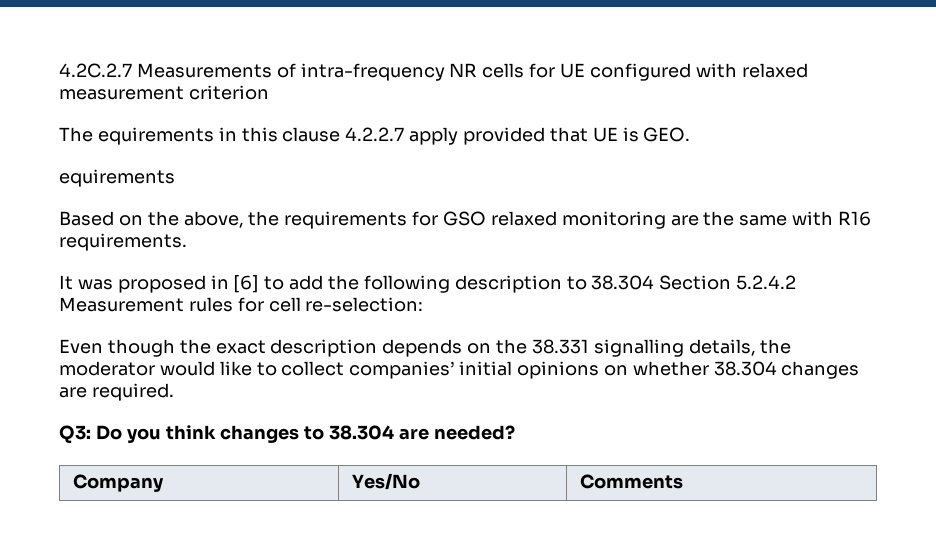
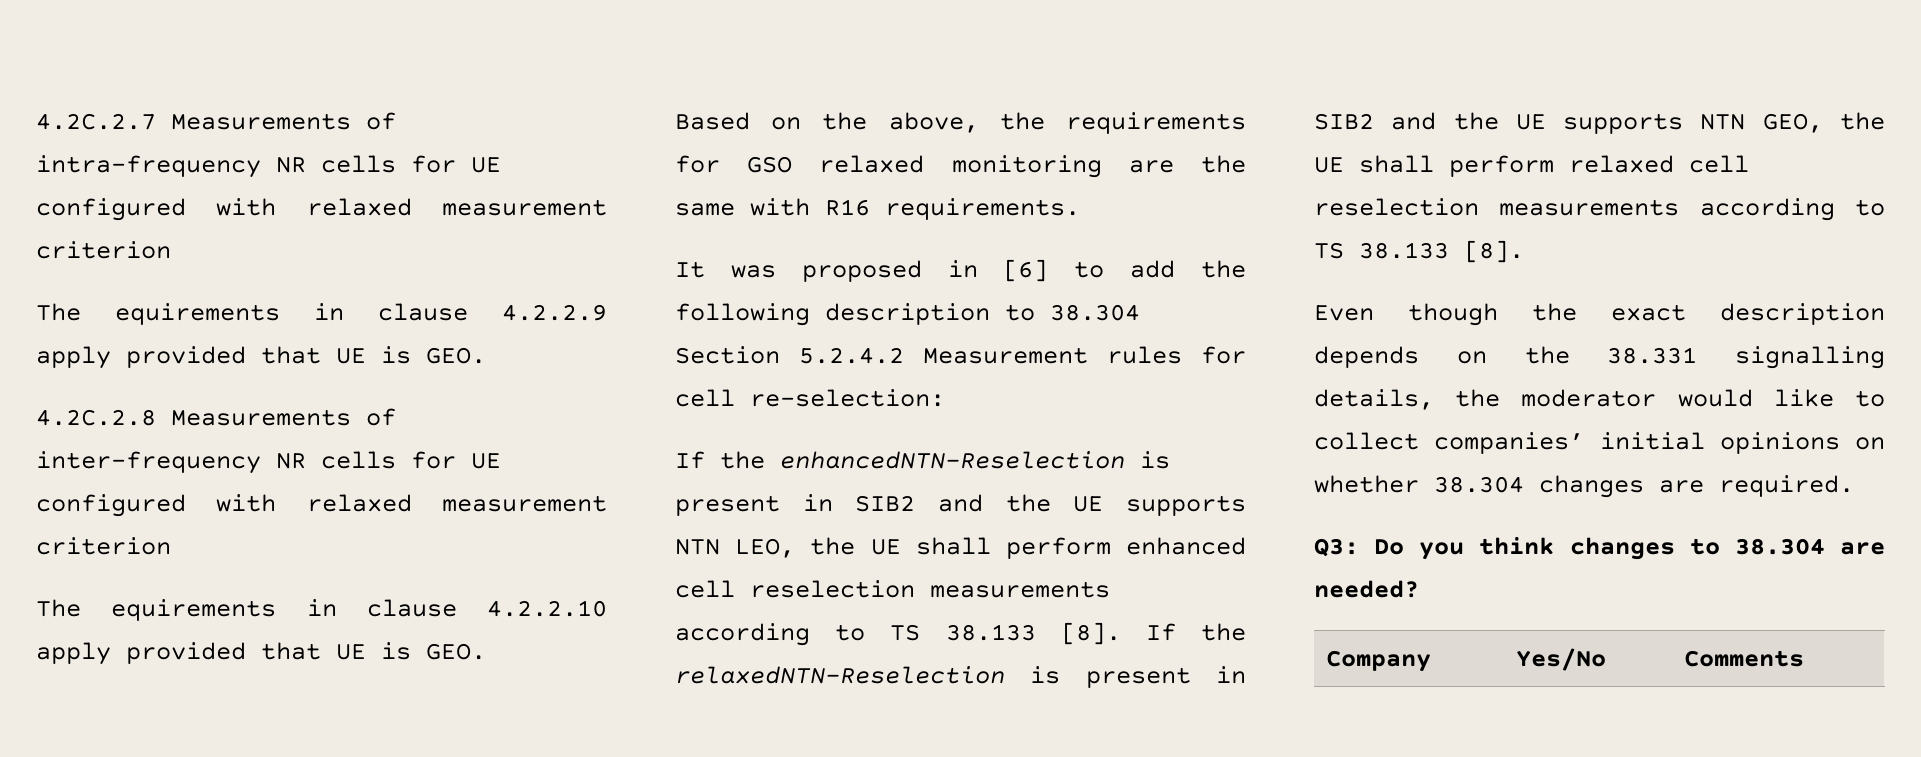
- The equirements in this clause 4.2.2.7 apply provided that UE is GEO.
- equirements
+ The equirements in clause 4.2.2.9 apply provided that UE is GEO.
+ 4.2C.2.8 Measurements of inter-frequency NR cells for UE configured with relaxed measurement criterion
+ The equirements in clause 4.2.2.10 apply provided that UE is GEO.
+ If the enhancedNTN-Reselection is present in SIB2 and the UE supports NTN LEO, the UE shall perform enhanced cell reselection measurements according to TS 38.133 [8]. If the relaxedNTN-Reselection is present in SIB2 and the UE supports NTN GEO, the UE shall perform relaxed cell reselection measurements according to TS 38.133 [8].

